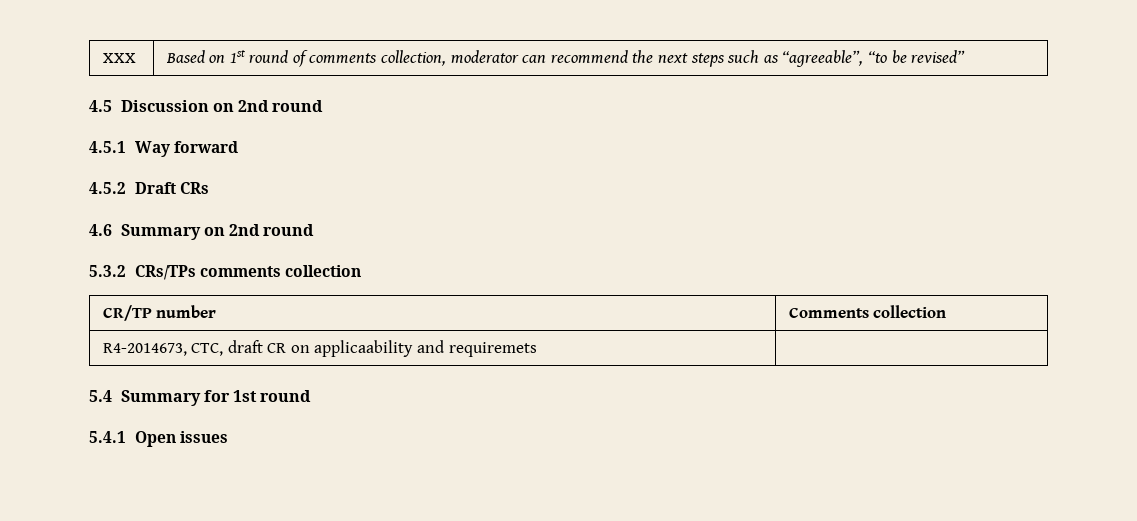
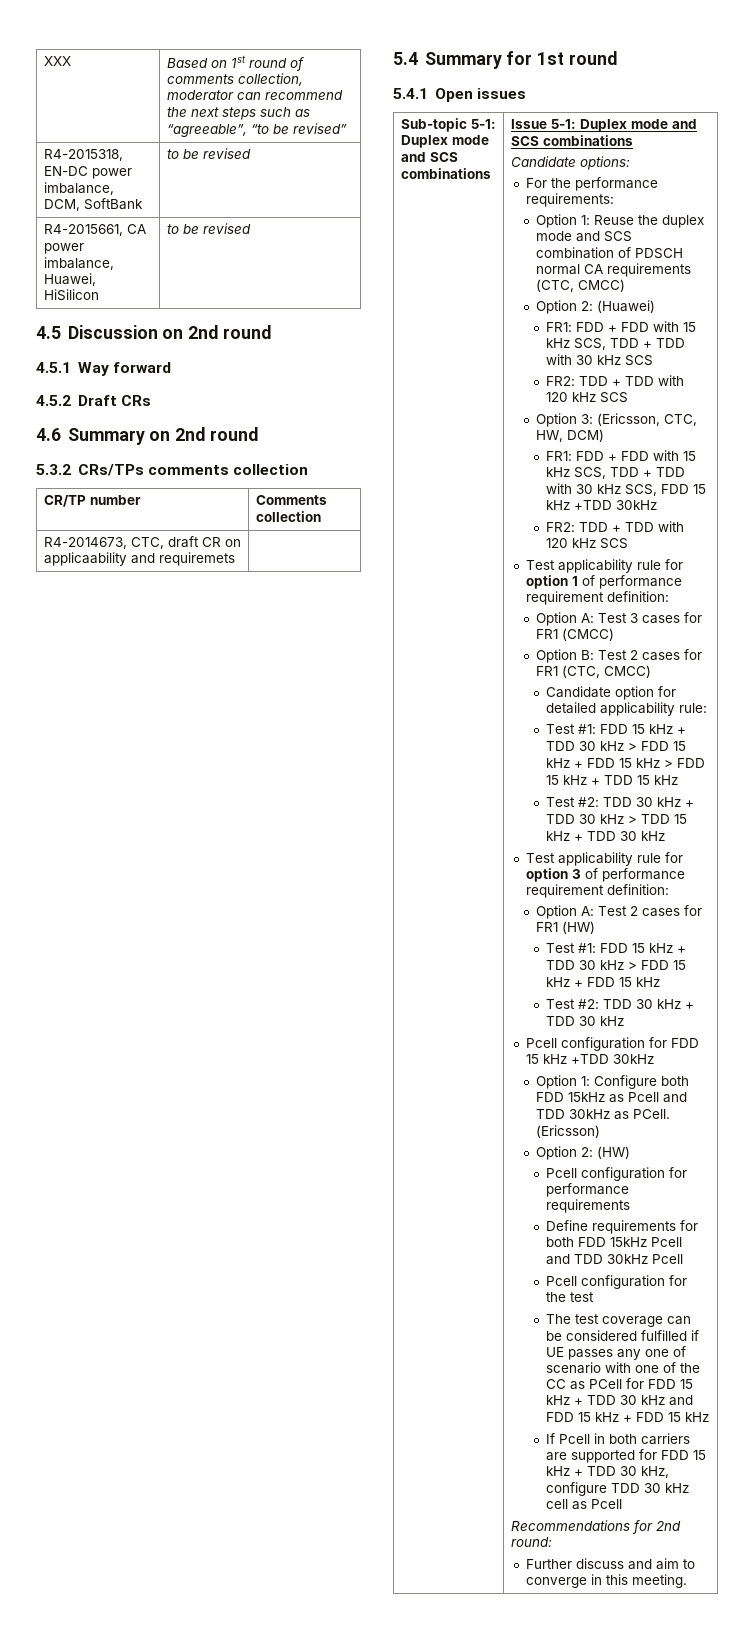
+ R4-2015318, EN-DC power imbalance, DCM, SoftBank | to be revised
+ R4-2015661, CA power imbalance, Huawei, HiSilicon | to be revised
+ Sub-topic 5-1: Duplex mode and SCS combinations | Issue 5-1: Duplex mode and SCS combinations
+ Candidate options:
+ For the performance requirements:
+ Option 1: Reuse the duplex mode and SCS combination of PDSCH normal CA requirements (CTC, CMCC)
+ Option 2: (Huawei)
+ FR1: FDD + FDD with 15 kHz SCS, TDD + TDD with 30 kHz SCS
+ FR2: TDD + TDD with 120 kHz SCS
+ Option 3: (Ericsson, CTC, HW, DCM)
+ FR1: FDD + FDD with 15 kHz SCS, TDD + TDD with 30 kHz SCS, FDD 15 kHz +TDD 30kHz
+ FR2: TDD + TDD with 120 kHz SCS
+ Test applicability rule for option 1 of performance requirement definition:
+ Option A: Test 3 cases for FR1 (CMCC)
+ Option B: Test 2 cases for FR1 (CTC, CMCC)
+ Candidate option for detailed applicability rule:
+ Test #1: FDD 15 kHz + TDD 30 kHz > FDD 15 kHz + FDD 15 kHz > FDD 15 kHz + TDD 15 kHz
+ Test #2: TDD 30 kHz + TDD 30 kHz > TDD 15 kHz + TDD 30 kHz
+ Test applicability rule for option 3 of performance requirement definition:
+ Option A: Test 2 cases for FR1 (HW)
+ Test #1: FDD 15 kHz + TDD 30 kHz > FDD 15 kHz + FDD 15 kHz
+ Test #2: TDD 30 kHz + TDD 30 kHz
+ Pcell configuration for FDD 15 kHz +TDD 30kHz
+ Option 1: Configure both FDD 15kHz as Pcell and TDD 30kHz as PCell. (Ericsson)
+ Option 2: (HW)
+ Pcell configuration for performance requirements
+ Define requirements for both FDD 15kHz Pcell and TDD 30kHz Pcell
+ Pcell configuration for the test
+ The test coverage can be considered fulfilled if UE passes any one of scenario with one of the CC as PCell for FDD 15 kHz + TDD 30 kHz and FDD 15 kHz + FDD 15 kHz
+ If Pcell in both carriers are supported for FDD 15 kHz + TDD 30 kHz, configure TDD 30 kHz cell as Pcell
+ Recommendations for 2nd round:
+ Further discuss and aim to converge in this meeting.

